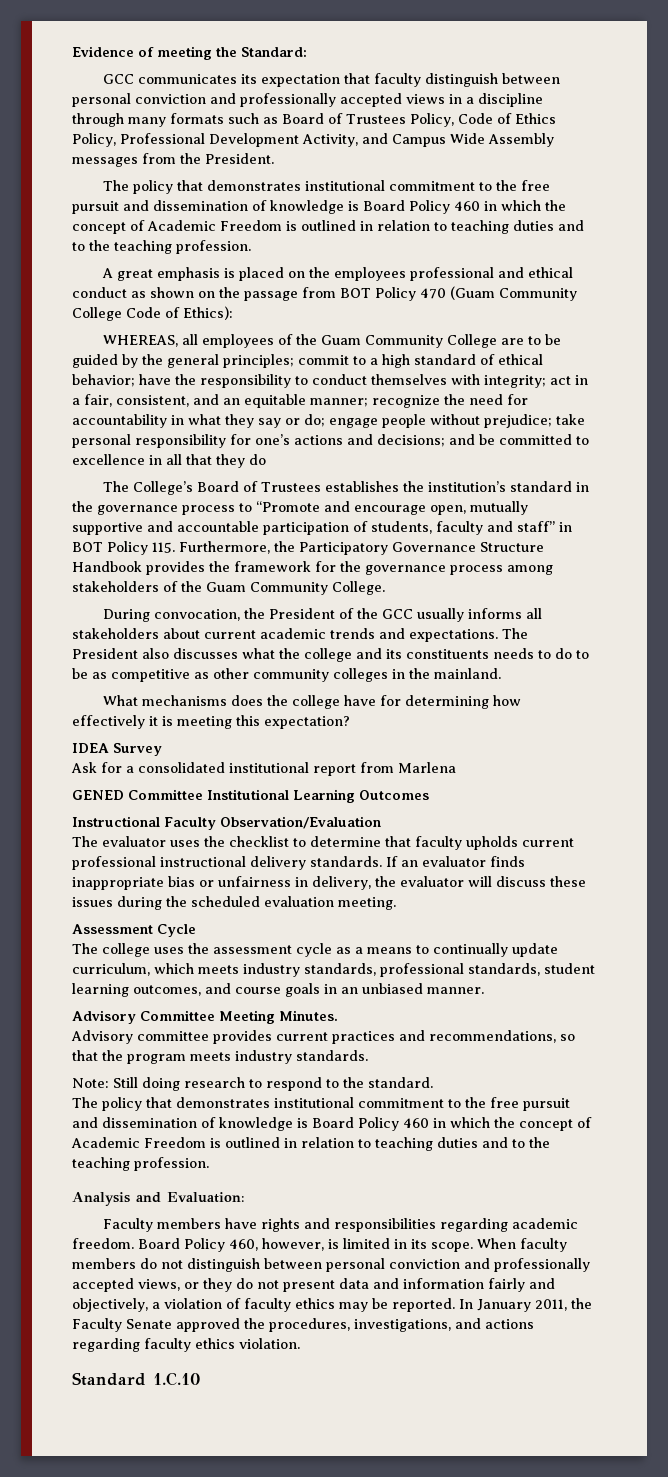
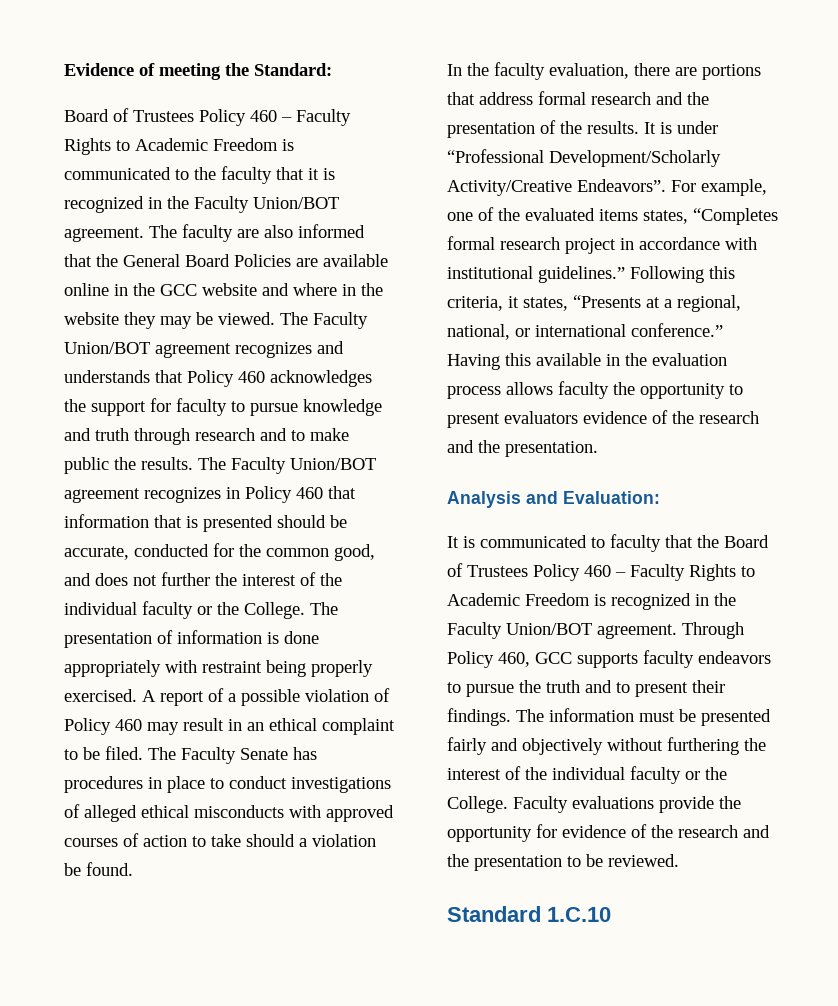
- GCC communicates its expectation that faculty distinguish between personal conviction and professionally accepted views in a discipline through many formats such as Board of Trustees Policy, Code of Ethics Policy, Professional Development Activity, and Campus Wide Assembly messages from the President.
- The policy that demonstrates institutional commitment to the free pursuit and dissemination of knowledge is Board Policy 460 in which the concept of Academic Freedom is outlined in relation to teaching duties and to the teaching profession.
- A great emphasis is placed on the employees professional and ethical conduct as shown on the passage from BOT Policy 470 (Guam Community College Code of Ethics):
- WHEREAS, all employees of the Guam Community College are to be guided by the general principles; commit to a high standard of ethical behavior; have the responsibility to conduct themselves with integrity; act in a fair, consistent, and an equitable manner; recognize the need for accountability in what they say or do; engage people without prejudice; take personal responsibility for one’s actions and decisions; and be committed to excellence in all that they do
- The College’s Board of Trustees establishes the institution’s standard in the governance process to “Promote and encourage open, mutually supportive and accountable participation of students, faculty and staff” in BOT Policy 115. Furthermore, the Participatory Governance Structure Handbook provides the framework for the governance process among stakeholders of the Guam Community College.
- During convocation, the President of the GCC usually informs all stakeholders about current academic trends and expectations. The President also discusses what the college and its constituents needs to do to be as competitive as other community colleges in the mainland.
- What mechanisms does the college have for determining how effectively it is meeting this expectation?
- IDEA Survey
- Ask for a consolidated institutional report from Marlena
- GENED Committee Institutional Learning Outcomes
- Instructional Faculty Observation/Evaluation
- The evaluator uses the checklist to determine that faculty upholds current professional instructional delivery standards. If an evaluator finds inappropriate bias or unfairness in delivery, the evaluator will discuss these issues during the scheduled evaluation meeting.
- Assessment Cycle
- The college uses the assessment cycle as a means to continually update curriculum, which meets industry standards, professional standards, student learning outcomes, and course goals in an unbiased manner.
- Advisory Committee Meeting Minutes.
- Advisory committee provides current practices and recommendations, so that the program meets industry standards.
- Note: Still doing research to respond to the standard.
- The policy that demonstrates institutional commitment to the free pursuit and dissemination of knowledge is Board Policy 460 in which the concept of Academic Freedom is outlined in relation to teaching duties and to the teaching profession.
+ Board of Trustees Policy 460 – Faculty Rights to Academic Freedom is communicated to the faculty that it is recognized in the Faculty Union/BOT agreement. The faculty are also informed that the General Board Policies are available online in the GCC website and where in the website they may be viewed. The Faculty Union/BOT agreement recognizes and understands that Policy 460 acknowledges the support for faculty to pursue knowledge and truth through research and to make public the results. The Faculty Union/BOT agreement recognizes in Policy 460 that information that is presented should be accurate, conducted for the common good, and does not further the interest of the individual faculty or the College. The presentation of information is done appropriately with restraint being properly exercised. A report of a possible violation of Policy 460 may result in an ethical complaint to be filed. The Faculty Senate has procedures in place to conduct investigations of alleged ethical misconducts with approved courses of action to take should a violation be found.
+ In the faculty evaluation, there are portions that address formal research and the presentation of the results. It is under “Professional Development/Scholarly Activity/Creative Endeavors”. For example, one of the evaluated items states, “Completes formal research project in accordance with institutional guidelines.” Following this criteria, it states, “Presents at a regional, national, or international conference.” Having this available in the evaluation process allows faculty the opportunity to present evaluators evidence of the research and the presentation.
  Analysis and Evaluation:
- Faculty members have rights and responsibilities regarding academic freedom. Board Policy 460, however, is limited in its scope. When faculty members do not distinguish between personal conviction and professionally accepted views, or they do not present data and information fairly and objectively, a violation of faculty ethics may be reported. In January 2011, the Faculty Senate approved the procedures, investigations, and actions regarding faculty ethics violation.
+ It is communicated to faculty that the Board of Trustees Policy 460 – Faculty Rights to Academic Freedom is recognized in the Faculty Union/BOT agreement. Through Policy 460, GCC supports faculty endeavors to pursue the truth and to present their findings. The information must be presented fairly and objectively without furthering the interest of the individual faculty or the College. Faculty evaluations provide the opportunity for evidence of the research and the presentation to be reviewed.

